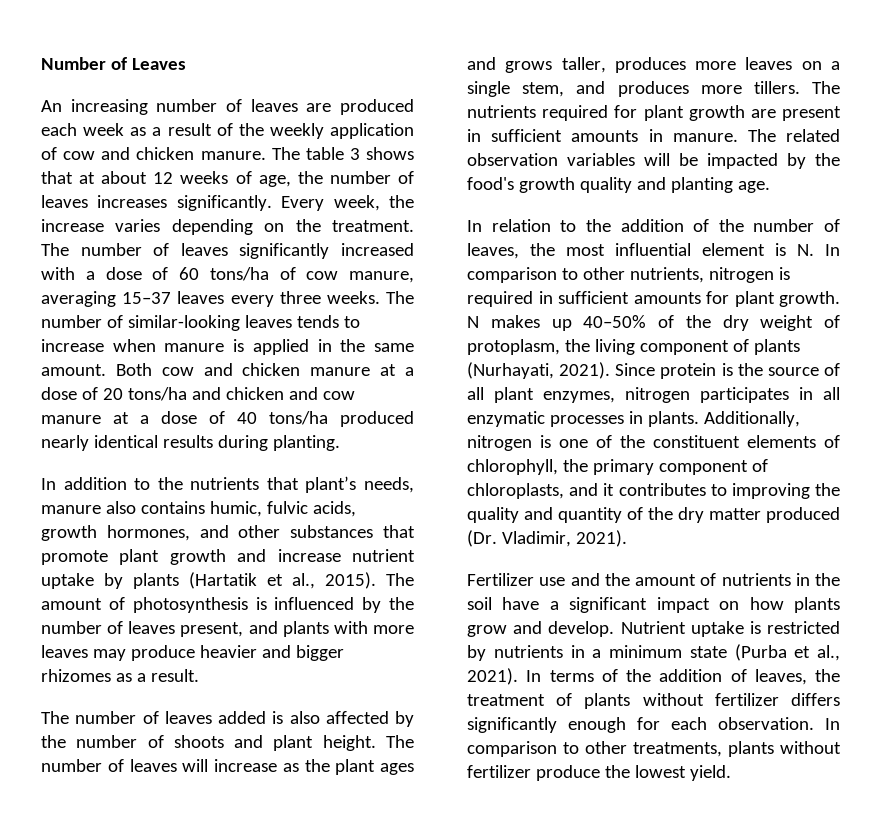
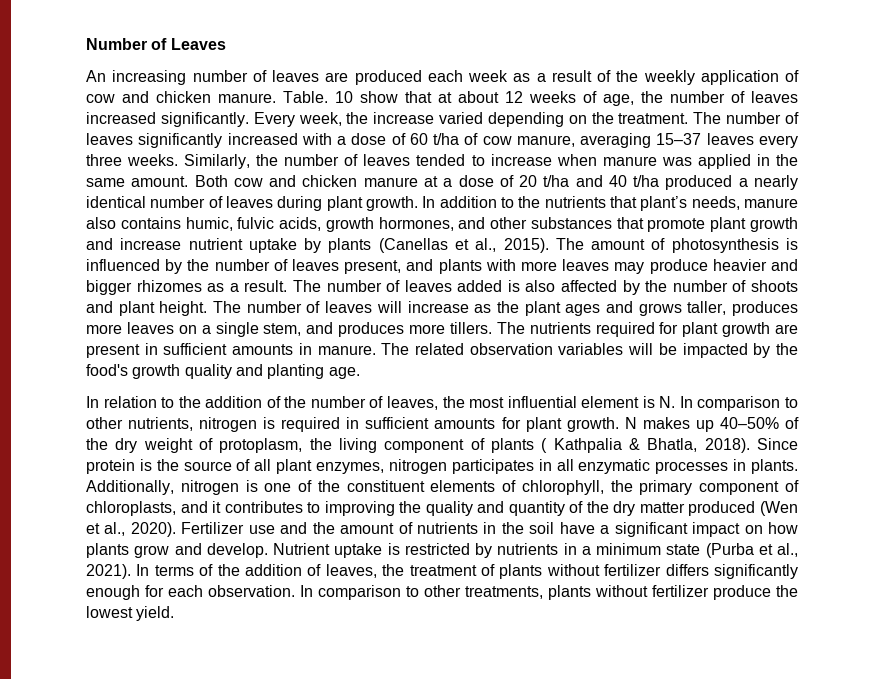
- The table 3 shows that at about 12 weeks of age, the number of leaves increases significantly.
+ Table. 10 show that at about 12 weeks of age, the number of leaves increased significantly.
- Every week, the increase varies depending on the treatment.
+ Every week, the increase varied depending on the treatment.
- The number of leaves significantly increased with a dose of 60 tons/ha of cow manure, averaging 15–37 leaves every three weeks.
+ The number of leaves significantly increased with a dose of 60 t/ha of cow manure, averaging 15–37 leaves every three weeks.
- The number of similar-looking leaves tends to increase when manure is applied in the same amount.
+ Similarly, the number of leaves tended to increase when manure was applied in the same amount.
- Both cow and chicken manure at a dose of 20 tons/ha and chicken and cow manure at a dose of 40 tons/ha produced nearly identical results during planting.
- In addition to the nutrients that plant’s needs, manure also contains humic, fulvic acids, growth hormones, and other substances that promote plant growth and increase nutrient uptake by plants (Hartatik et al., 2015).
+ Both cow and chicken manure at a dose of 20 t/ha and 40 t/ha produced a nearly identical number of leaves during plant growth. In addition to the nutrients that plant’s needs, manure also contains humic, fulvic acids, growth hormones, and other substances that promote plant growth and increase nutrient uptake by plants (Canellas et al., 2015).
- The amount of photosynthesis is influenced by the number of leaves present, and plants with more leaves may produce heavier and bigger rhizomes as a result.
- The number of leaves added is also affected by the number of shoots and plant height.
+ The amount of photosynthesis is influenced by the number of leaves present, and plants with more leaves may produce heavier and bigger rhizomes as a result. The number of leaves added is also affected by the number of shoots and plant height.
- N makes up 40–50% of the dry weight of protoplasm, the living component of plants (Nurhayati, 2021).
+ N makes up 40–50% of the dry weight of protoplasm, the living component of plants ( Kathpalia & Bhatla, 2018).
- Additionally, nitrogen is one of the constituent elements of chlorophyll, the primary component of chloroplasts, and it contributes to improving the quality and quantity of the dry matter produced (Dr. Vladimir, 2021).
- Fertilizer use and the amount of nutrients in the soil have a significant impact on how plants grow and develop.
+ Additionally, nitrogen is one of the constituent elements of chlorophyll, the primary component of chloroplasts, and it contributes to improving the quality and quantity of the dry matter produced (Wen et al., 2020). Fertilizer use and the amount of nutrients in the soil have a significant impact on how plants grow and develop.

